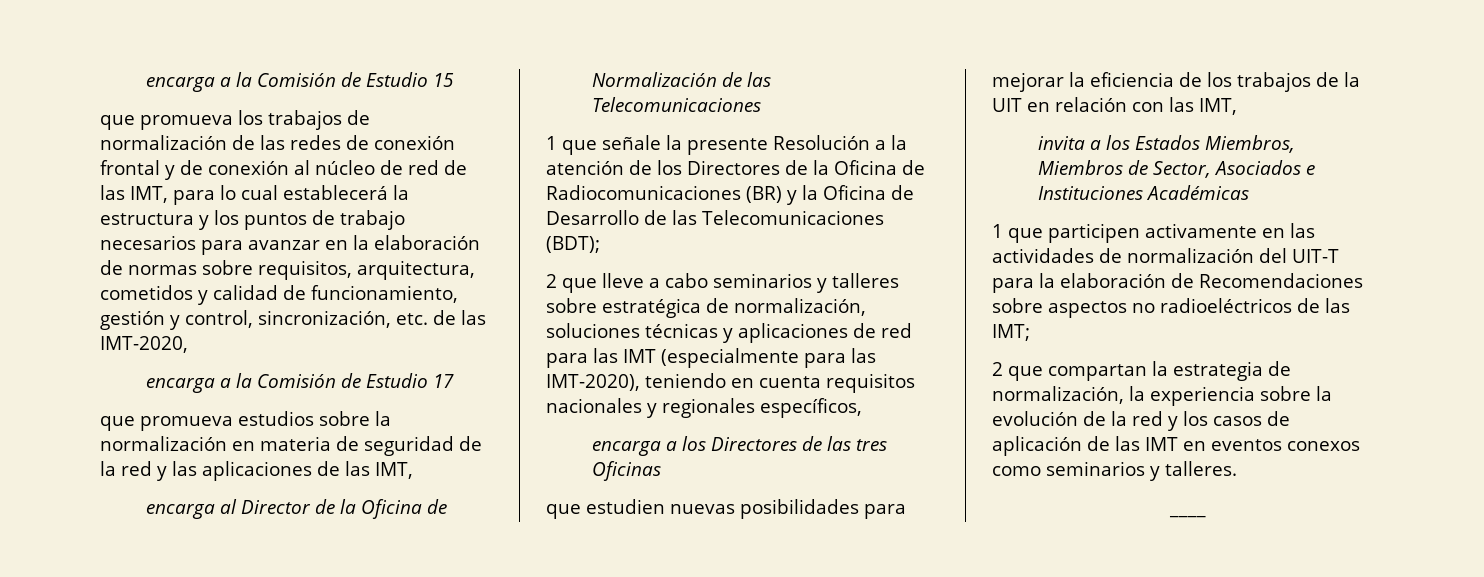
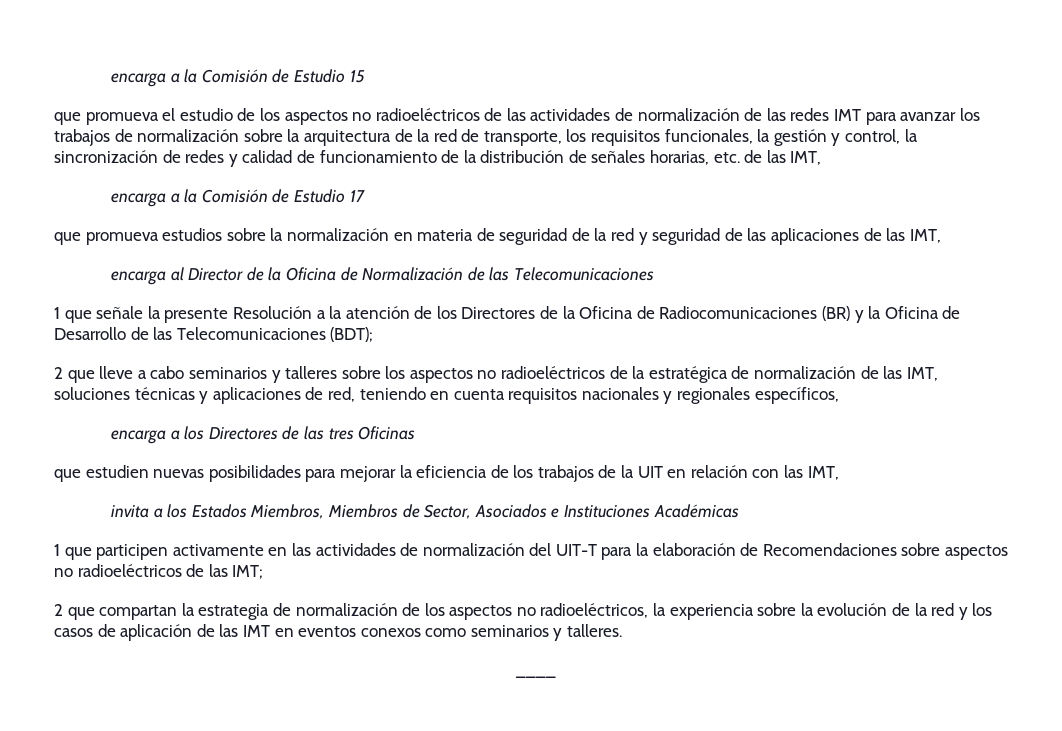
- que promueva los trabajos de normalización de las redes de conexión frontal y de conexión al núcleo de red de las IMT, para lo cual establecerá la estructura y los puntos de trabajo necesarios para avanzar en la elaboración de normas sobre requisitos, arquitectura, cometidos y calidad de funcionamiento, gestión y control, sincronización, etc. de las IMT-2020,
+ que promueva el estudio de los aspectos no radioeléctricos de las actividades de normalización de las redes IMT para avanzar los trabajos de normalización sobre la arquitectura de la red de transporte, los requisitos funcionales, la gestión y control, la sincronización de redes y calidad de funcionamiento de la distribución de señales horarias, etc. de las IMT,
- que promueva estudios sobre la normalización en materia de seguridad de la red y las aplicaciones de las IMT,
+ que promueva estudios sobre la normalización en materia de seguridad de la red y seguridad de las aplicaciones de las IMT,
- 2 que lleve a cabo seminarios y talleres sobre estratégica de normalización, soluciones técnicas y aplicaciones de red para las IMT (especialmente para las IMT-2020), teniendo en cuenta requisitos nacionales y regionales específicos,
+ 2 que lleve a cabo seminarios y talleres sobre los aspectos no radioeléctricos de la estratégica de normalización de las IMT, soluciones técnicas y aplicaciones de red, teniendo en cuenta requisitos nacionales y regionales específicos,
- 2 que compartan la estrategia de normalización, la experiencia sobre la evolución de la red y los casos de aplicación de las IMT en eventos conexos como seminarios y talleres.
+ 2 que compartan la estrategia de normalización de los aspectos no radioeléctricos, la experiencia sobre la evolución de la red y los casos de aplicación de las IMT en eventos conexos como seminarios y talleres.

